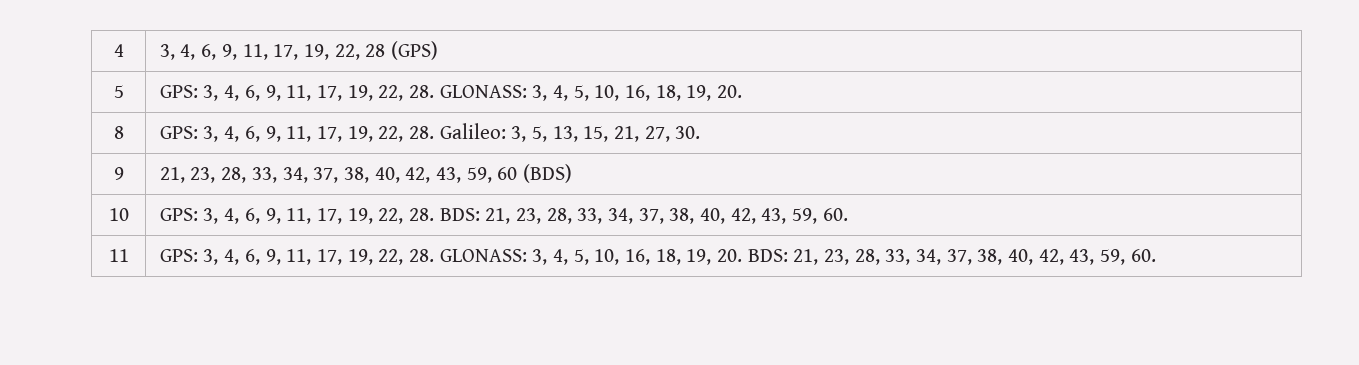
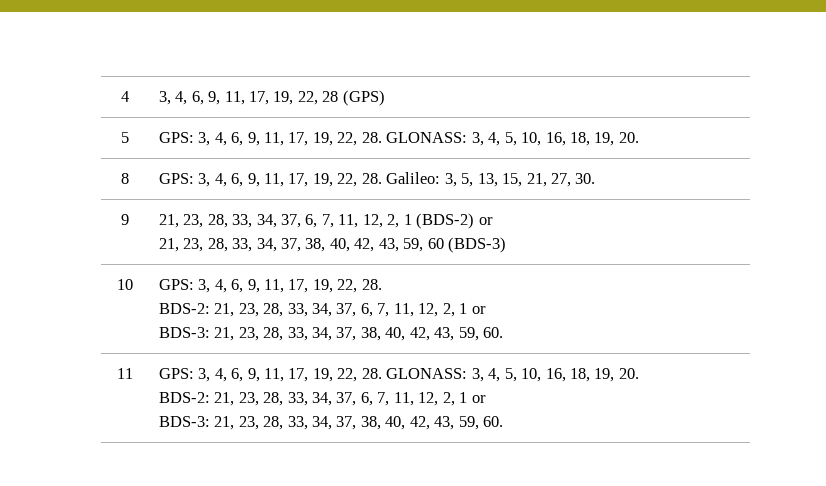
- 9 | 21, 23, 28, 33, 34, 37, 38, 40, 42, 43, 59, 60 (BDS)
+ 9 | 21, 23, 28, 33, 34, 37, 6, 7, 11, 12, 2, 1 (BDS-2) or
+ 21, 23, 28, 33, 34, 37, 38, 40, 42, 43, 59, 60 (BDS-3)
- 10 | GPS: 3, 4, 6, 9, 11, 17, 19, 22, 28. BDS: 21, 23, 28, 33, 34, 37, 38, 40, 42, 43, 59, 60.
+ 10 | GPS: 3, 4, 6, 9, 11, 17, 19, 22, 28.
+ BDS-2: 21, 23, 28, 33, 34, 37, 6, 7, 11, 12, 2, 1 or
+ BDS-3: 21, 23, 28, 33, 34, 37, 38, 40, 42, 43, 59, 60.
- 11 | GPS: 3, 4, 6, 9, 11, 17, 19, 22, 28. GLONASS: 3, 4, 5, 10, 16, 18, 19, 20. BDS: 21, 23, 28, 33, 34, 37, 38, 40, 42, 43, 59, 60.
+ 11 | GPS: 3, 4, 6, 9, 11, 17, 19, 22, 28. GLONASS: 3, 4, 5, 10, 16, 18, 19, 20.
+ BDS-2: 21, 23, 28, 33, 34, 37, 6, 7, 11, 12, 2, 1 or
+ BDS-3: 21, 23, 28, 33, 34, 37, 38, 40, 42, 43, 59, 60.

